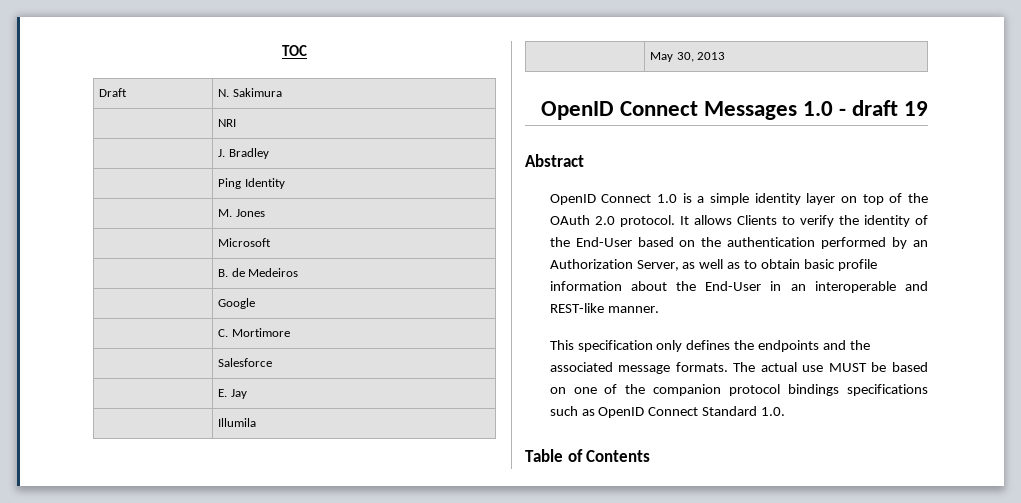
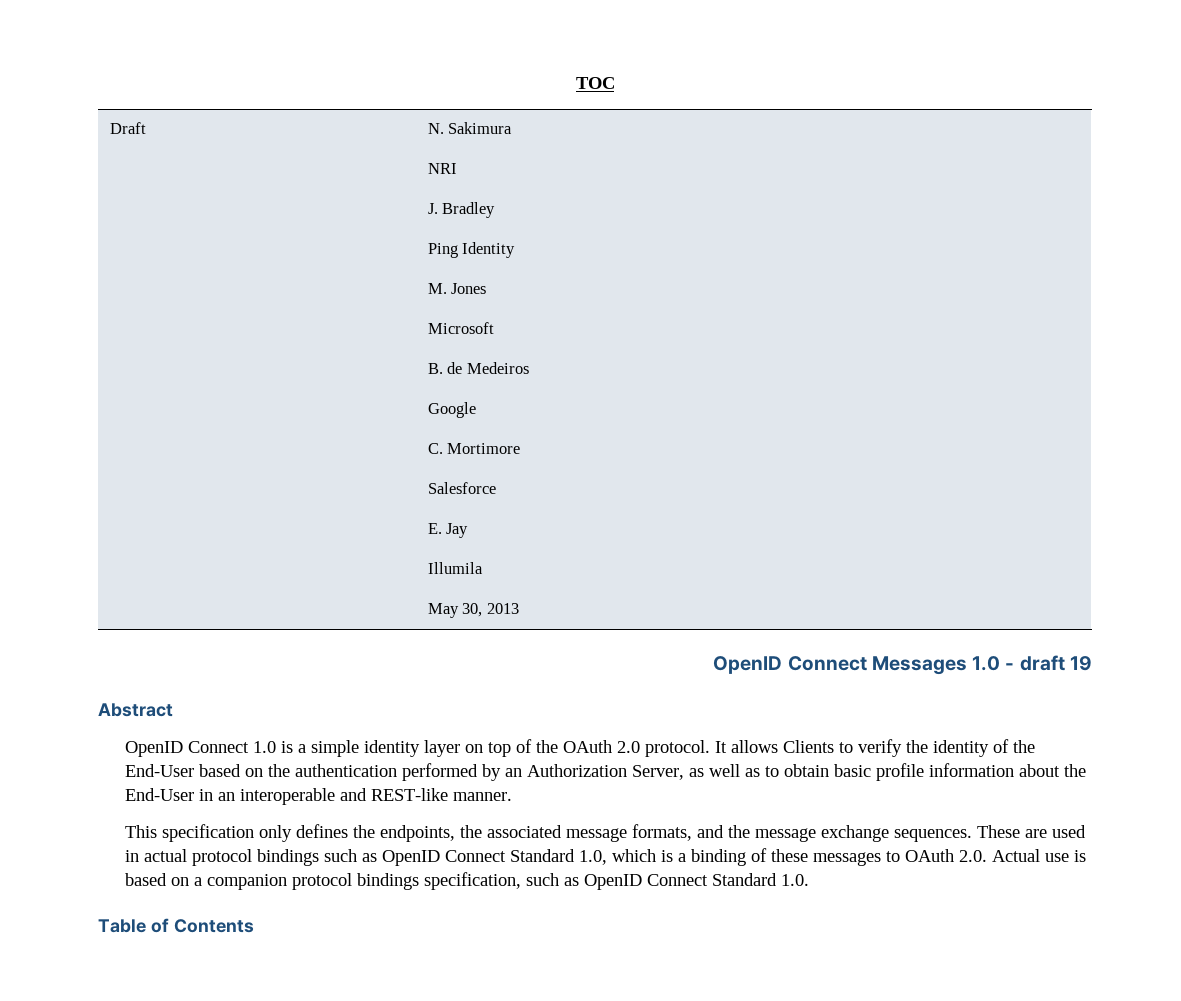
- This specification only defines the endpoints and the associated message formats. The actual use MUST be based on one of the companion protocol bindings specifications such as OpenID Connect Standard 1.0.
+ This specification only defines the endpoints, the associated message formats, and the message exchange sequences. These are used in actual protocol bindings such as OpenID Connect Standard 1.0, which is a binding of these messages to OAuth 2.0. Actual use is based on a companion protocol bindings specification, such as OpenID Connect Standard 1.0.

